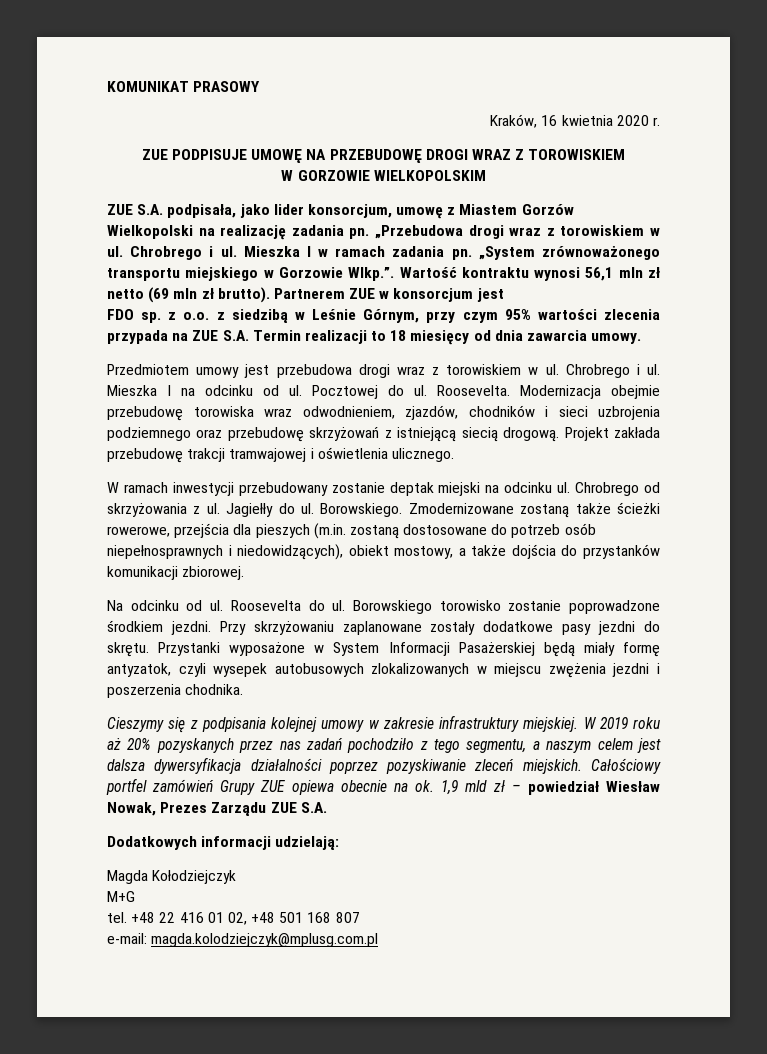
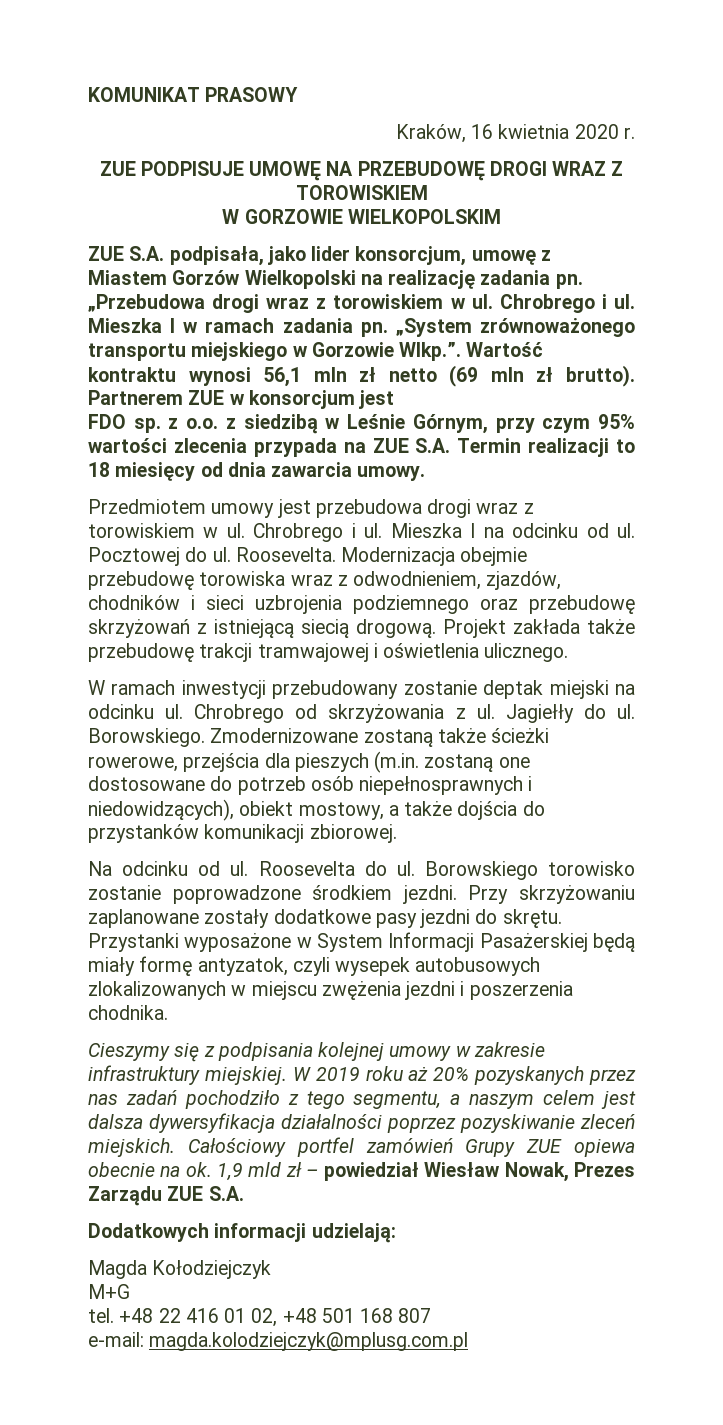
- Modernizacja obejmie przebudowę torowiska wraz odwodnieniem, zjazdów, chodników i sieci uzbrojenia podziemnego oraz przebudowę skrzyżowań z istniejącą siecią drogową.
+ Modernizacja obejmie przebudowę torowiska wraz z odwodnieniem, zjazdów, chodników i sieci uzbrojenia podziemnego oraz przebudowę skrzyżowań z istniejącą siecią drogową.
- Projekt zakłada przebudowę trakcji tramwajowej i oświetlenia ulicznego.
+ Projekt zakłada także przebudowę trakcji tramwajowej i oświetlenia ulicznego.
- Zmodernizowane zostaną także ścieżki rowerowe, przejścia dla pieszych (m.in. zostaną dostosowane do potrzeb osób niepełnosprawnych i niedowidzących), obiekt mostowy, a także dojścia do przystanków komunikacji zbiorowej.
+ Zmodernizowane zostaną także ścieżki rowerowe, przejścia dla pieszych (m.in. zostaną one dostosowane do potrzeb osób niepełnosprawnych i niedowidzących), obiekt mostowy, a także dojścia do przystanków komunikacji zbiorowej.

